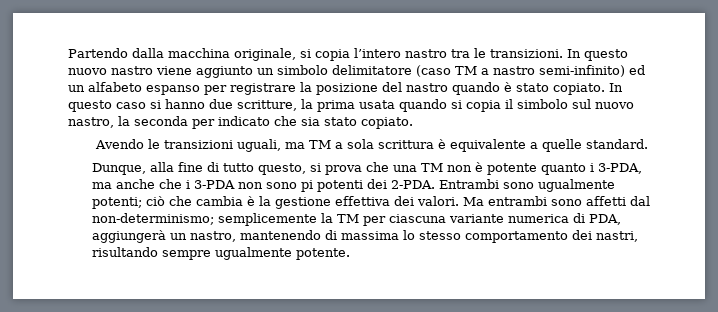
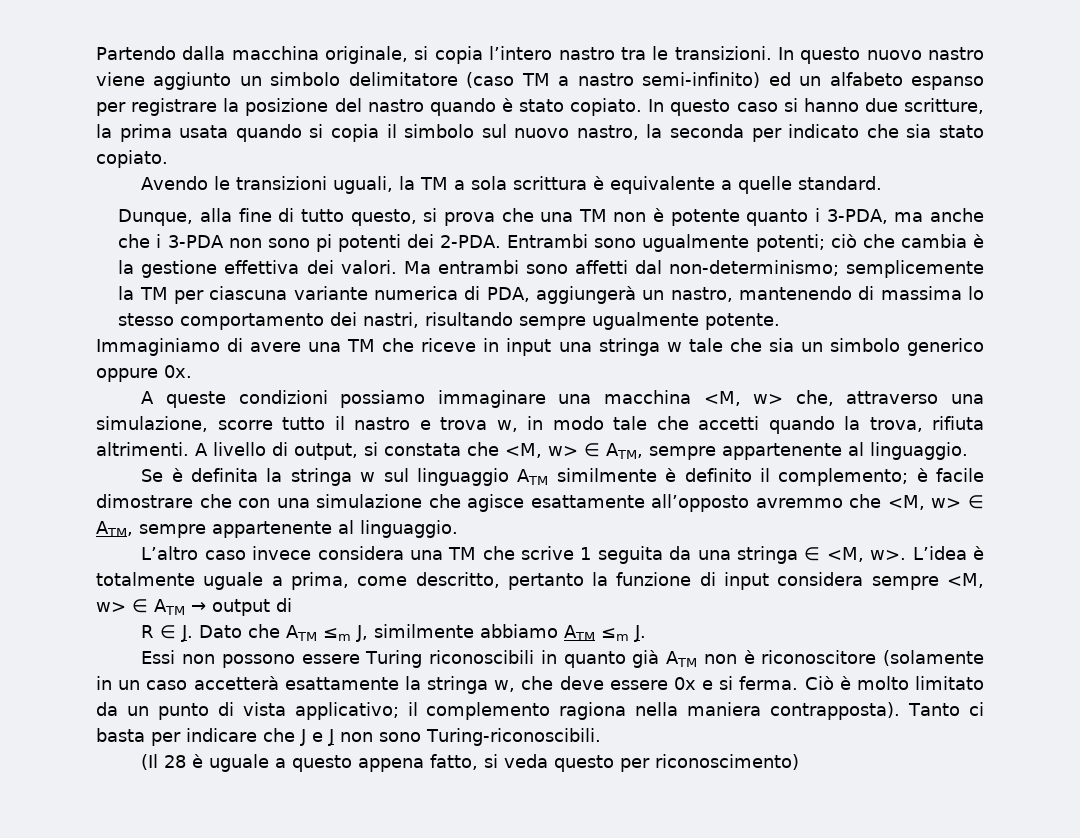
- Avendo le transizioni uguali, ma TM a sola scrittura è equivalente a quelle standard.
+ Avendo le transizioni uguali, la TM a sola scrittura è equivalente a quelle standard.
+ Immaginiamo di avere una TM che riceve in input una stringa w tale che sia un simbolo generico oppure 0x.
+ A queste condizioni possiamo immaginare una macchina <M, w> che, attraverso una simulazione, scorre tutto il nastro e trova w, in modo tale che accetti quando la trova, rifiuta altrimenti. A livello di output, si constata che <M, w> ∈ ATM, sempre appartenente al linguaggio.
+ Se è definita la stringa w sul linguaggio ATM similmente è definito il complemento; è facile dimostrare che con una simulazione che agisce esattamente all’opposto avremmo che <M, w> ∈ ATM, sempre appartenente al linguaggio.
+ L’altro caso invece considera una TM che scrive 1 seguita da una stringa ∈ <M, w>. L’idea è totalmente uguale a prima, come descritto, pertanto la funzione di input considera sempre <M, w> ∈ ATM → output di
+ R ∈ J. Dato che ATM ≤m J, similmente abbiamo ATM ≤m J.
+ Essi non possono essere Turing riconoscibili in quanto già ATM non è riconoscitore (solamente in un caso accetterà esattamente la stringa w, che deve essere 0x e si ferma. Ciò è molto limitato da un punto di vista applicativo; il complemento ragiona nella maniera contrapposta). Tanto ci basta per indicare che J e J non sono Turing-riconoscibili.
+ (Il 28 è uguale a questo appena fatto, si veda questo per riconoscimento)

